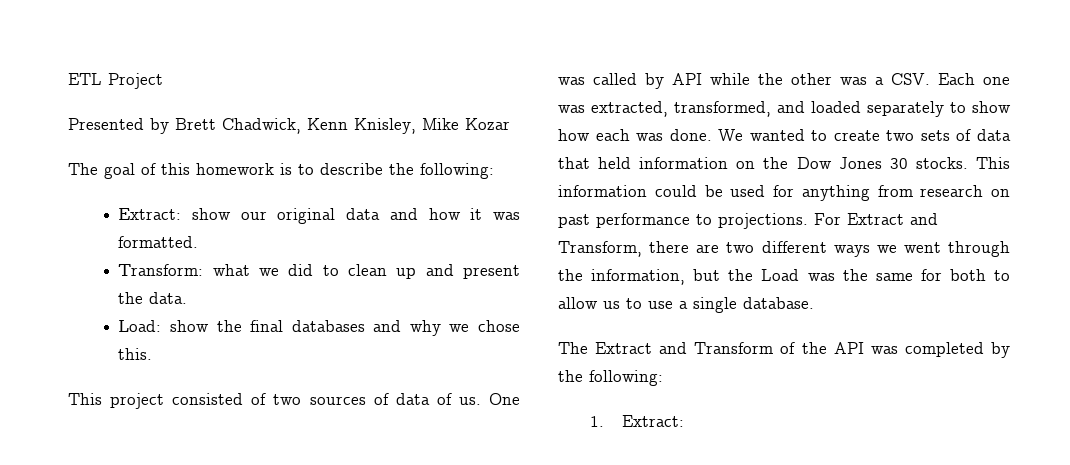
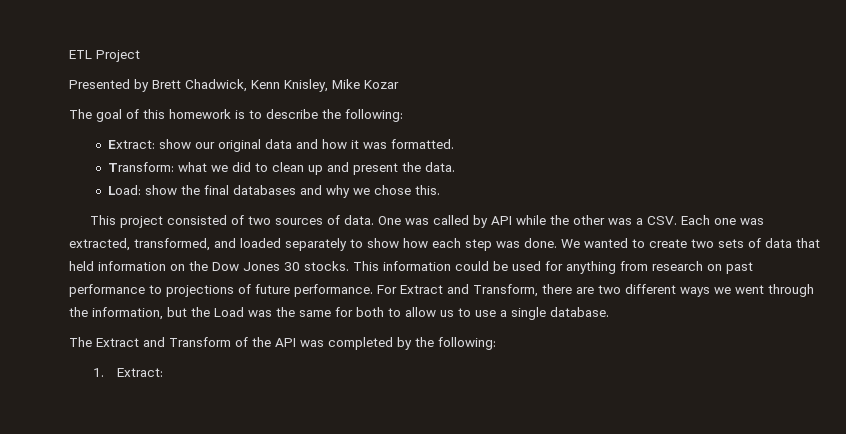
- This project consisted of two sources of data of us.
+ This project consisted of two sources of data.
- One was called by API while the other was a CSV. Each one was extracted, transformed, and loaded separately to show how each was done.
+ One was called by API while the other was a CSV. Each one was extracted, transformed, and loaded separately to show how each step was done.
- This information could be used for anything from research on past performance to projections.
+ This information could be used for anything from research on past performance to projections of future performance.

